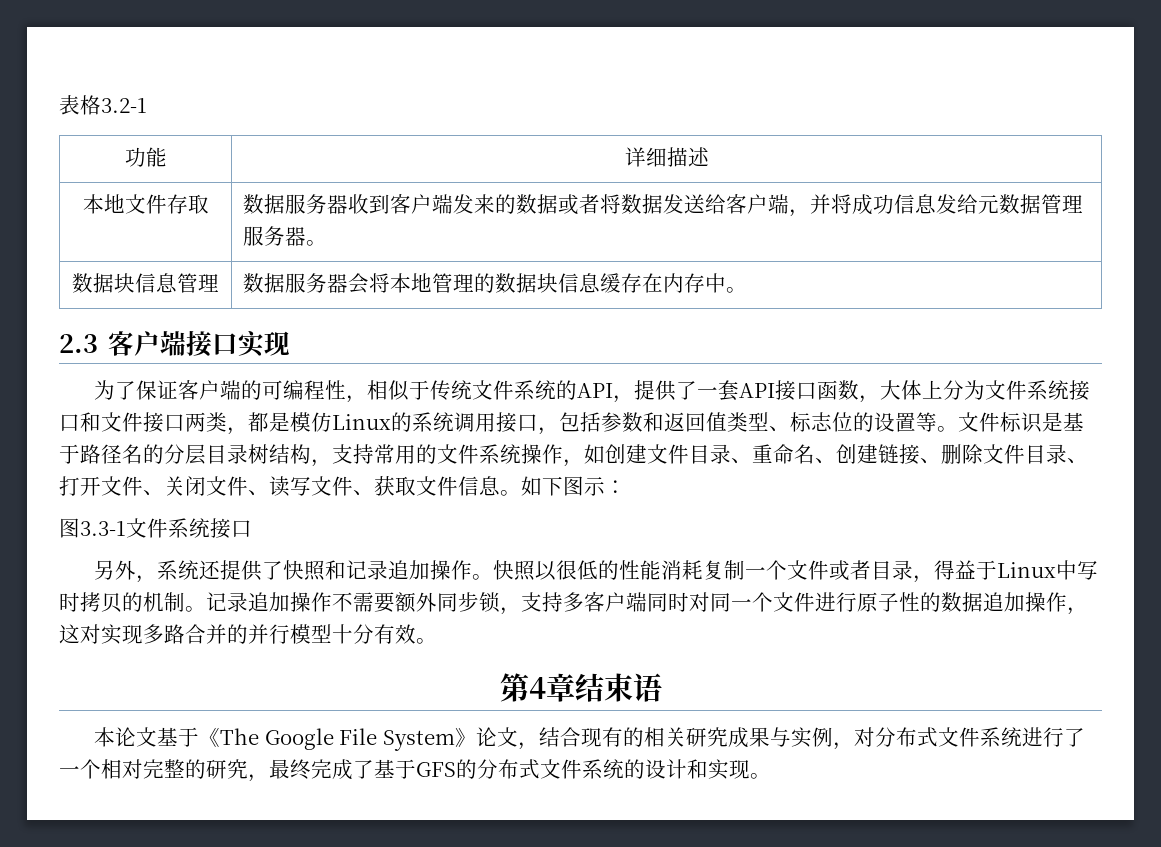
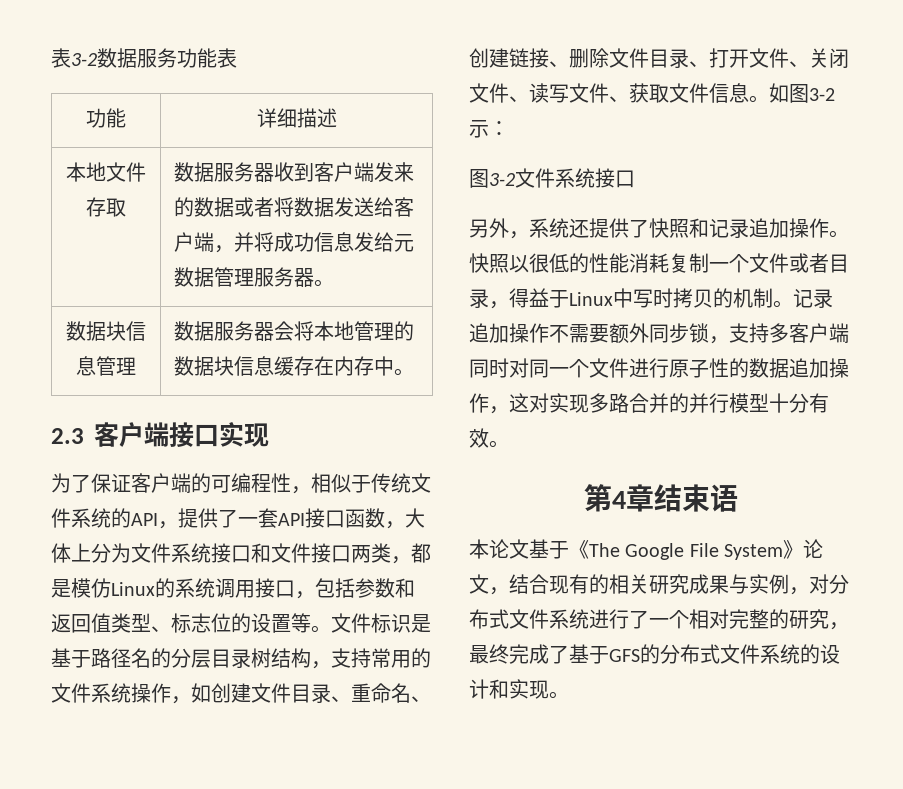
- 表格3.2-1
+ 表3-2数据服务功能表
- 如下图示：
+ 如图3-2示：
- 图3.3-1文件系统接口
+ 图3-2文件系统接口

